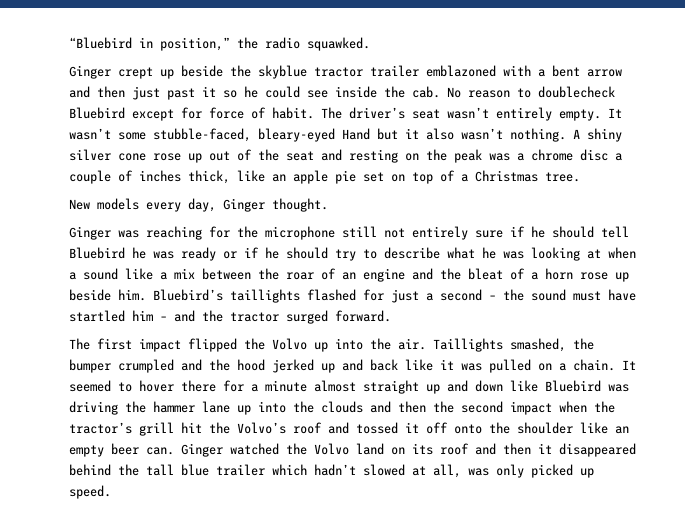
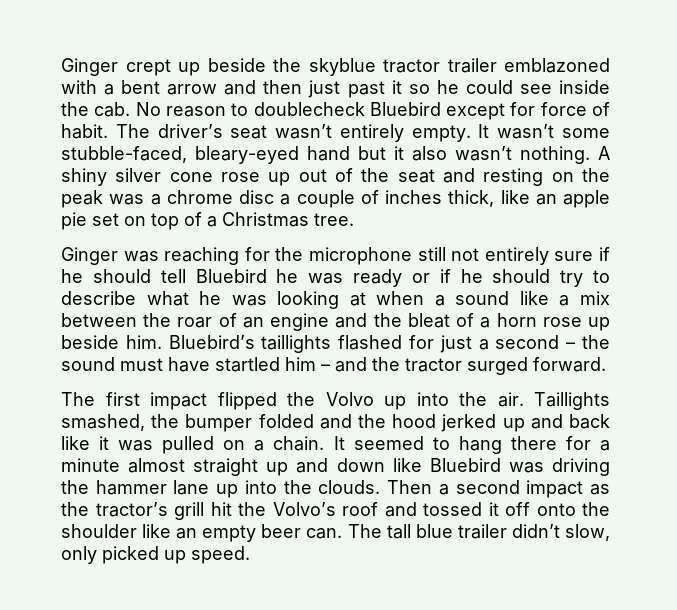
- “Bluebird in position,” the radio squawked.
- It wasn’t some stubble-faced, bleary-eyed Hand but it also wasn’t nothing.
+ It wasn’t some stubble-faced, bleary-eyed hand but it also wasn’t nothing.
- New models every day, Ginger thought.
- Taillights smashed, the bumper crumpled and the hood jerked up and back like it was pulled on a chain.
+ Taillights smashed, the bumper folded and the hood jerked up and back like it was pulled on a chain.
- It seemed to hover there for a minute almost straight up and down like Bluebird was driving the hammer lane up into the clouds and then the second impact when the tractor’s grill hit the Volvo’s roof and tossed it off onto the shoulder like an empty beer can.
+ It seemed to hang there for a minute almost straight up and down like Bluebird was driving the hammer lane up into the clouds. Then a second impact as the tractor’s grill hit the Volvo’s roof and tossed it off onto the shoulder like an empty beer can.
- Ginger watched the Volvo land on its roof and then it disappeared behind the tall blue trailer which hadn’t slowed at all, was only picked up speed.
+ The tall blue trailer didn’t slow, only picked up speed.

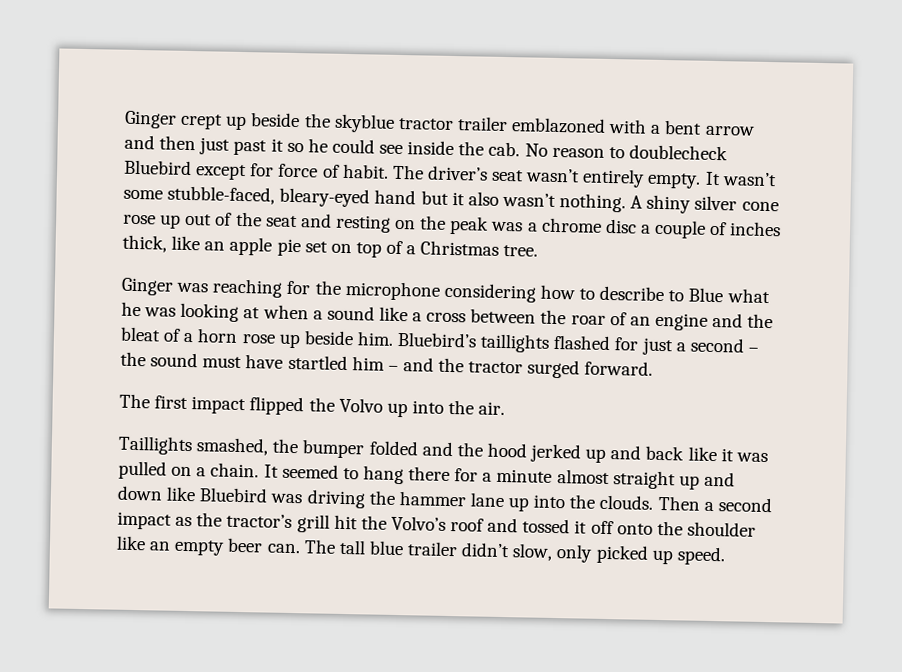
- Ginger was reaching for the microphone still not entirely sure if he should tell Bluebird he was ready or if he should try to describe what he was looking at when a sound like a mix between the roar of an engine and the bleat of a horn rose up beside him.
+ Ginger was reaching for the microphone considering how to describe to Blue what he was looking at when a sound like a cross between the roar of an engine and the bleat of a horn rose up beside him.
- The first impact flipped the Volvo up into the air. Taillights smashed, the bumper folded and the hood jerked up and back like it was pulled on a chain.
+ The first impact flipped the Volvo up into the air.
+ Taillights smashed, the bumper folded and the hood jerked up and back like it was pulled on a chain.

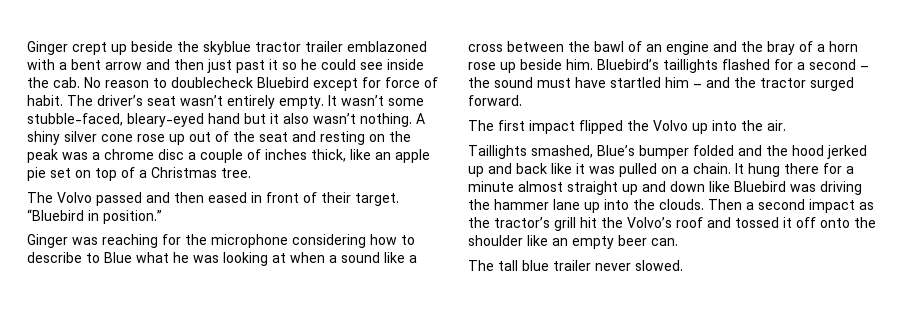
+ The Volvo passed and then eased in front of their target. “Bluebird in position.”
- Ginger was reaching for the microphone considering how to describe to Blue what he was looking at when a sound like a cross between the roar of an engine and the bleat of a horn rose up beside him.
+ Ginger was reaching for the microphone considering how to describe to Blue what he was looking at when a sound like a cross between the bawl of an engine and the bray of a horn rose up beside him.
- Bluebird’s taillights flashed for just a second – the sound must have startled him – and the tractor surged forward.
+ Bluebird’s taillights flashed for a second – the sound must have startled him – and the tractor surged forward.
- Taillights smashed, the bumper folded and the hood jerked up and back like it was pulled on a chain.
+ Taillights smashed, Blue’s bumper folded and the hood jerked up and back like it was pulled on a chain.
- It seemed to hang there for a minute almost straight up and down like Bluebird was driving the hammer lane up into the clouds.
+ It hung there for a minute almost straight up and down like Bluebird was driving the hammer lane up into the clouds.
- Then a second impact as the tractor’s grill hit the Volvo’s roof and tossed it off onto the shoulder like an empty beer can. The tall blue trailer didn’t slow, only picked up speed.
+ Then a second impact as the tractor’s grill hit the Volvo’s roof and tossed it off onto the shoulder like an empty beer can.
+ The tall blue trailer never slowed.

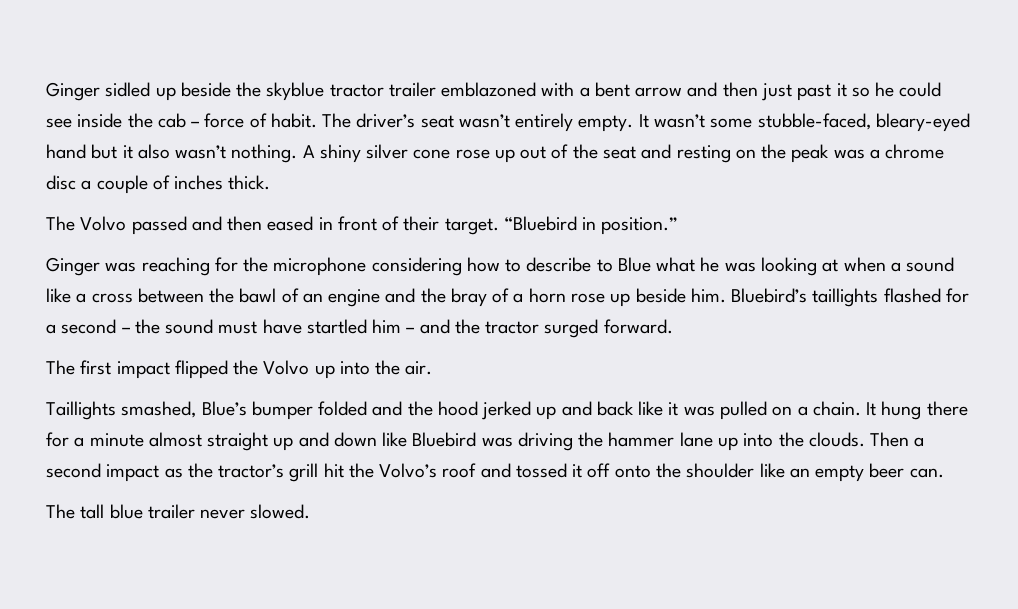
- Ginger crept up beside the skyblue tractor trailer emblazoned with a bent arrow and then just past it so he could see inside the cab. No reason to doublecheck Bluebird except for force of habit.
+ Ginger sidled up beside the skyblue tractor trailer emblazoned with a bent arrow and then just past it so he could see inside the cab – force of habit.
- A shiny silver cone rose up out of the seat and resting on the peak was a chrome disc a couple of inches thick, like an apple pie set on top of a Christmas tree.
+ A shiny silver cone rose up out of the seat and resting on the peak was a chrome disc a couple of inches thick.

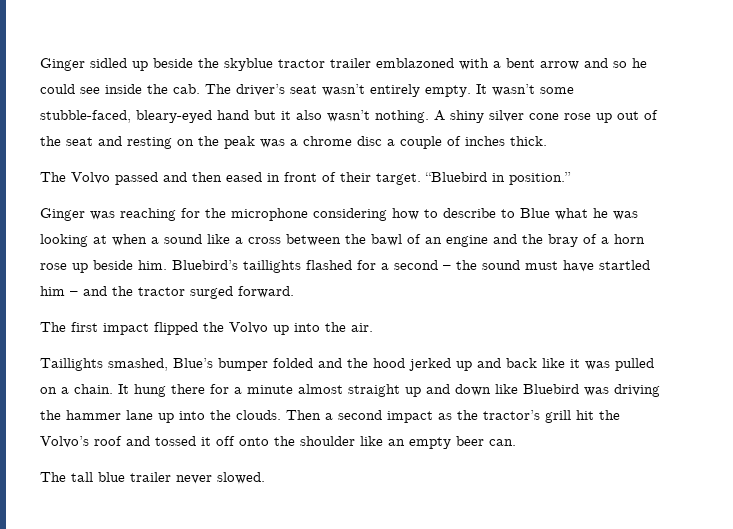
- Ginger sidled up beside the skyblue tractor trailer emblazoned with a bent arrow and then just past it so he could see inside the cab – force of habit.
+ Ginger sidled up beside the skyblue tractor trailer emblazoned with a bent arrow and so he could see inside the cab.

